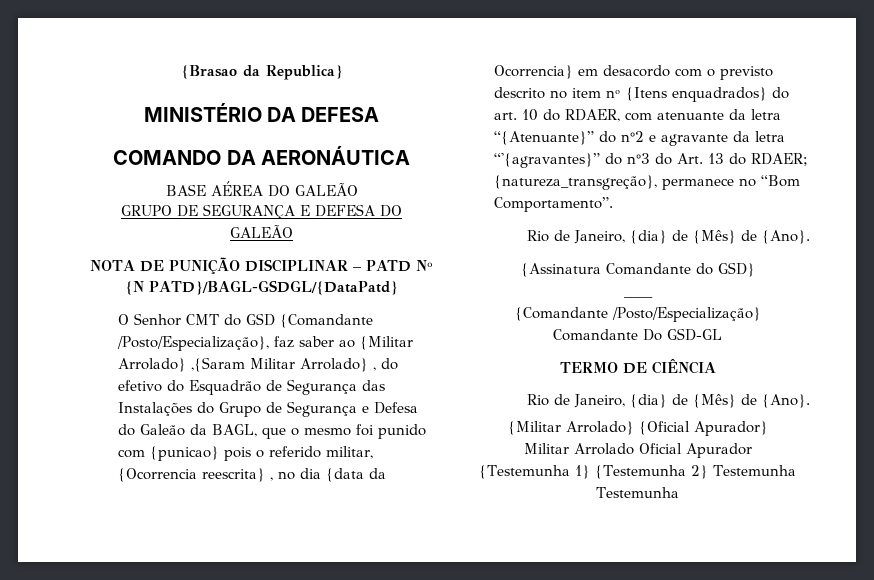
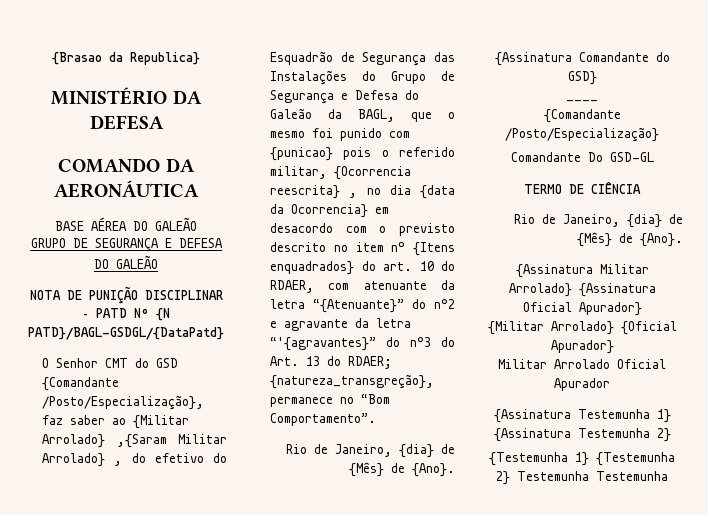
+ {Assinatura Militar Arrolado} {Assinatura Oficial Apurador}
+ {Assinatura Testemunha 1} {Assinatura Testemunha 2}

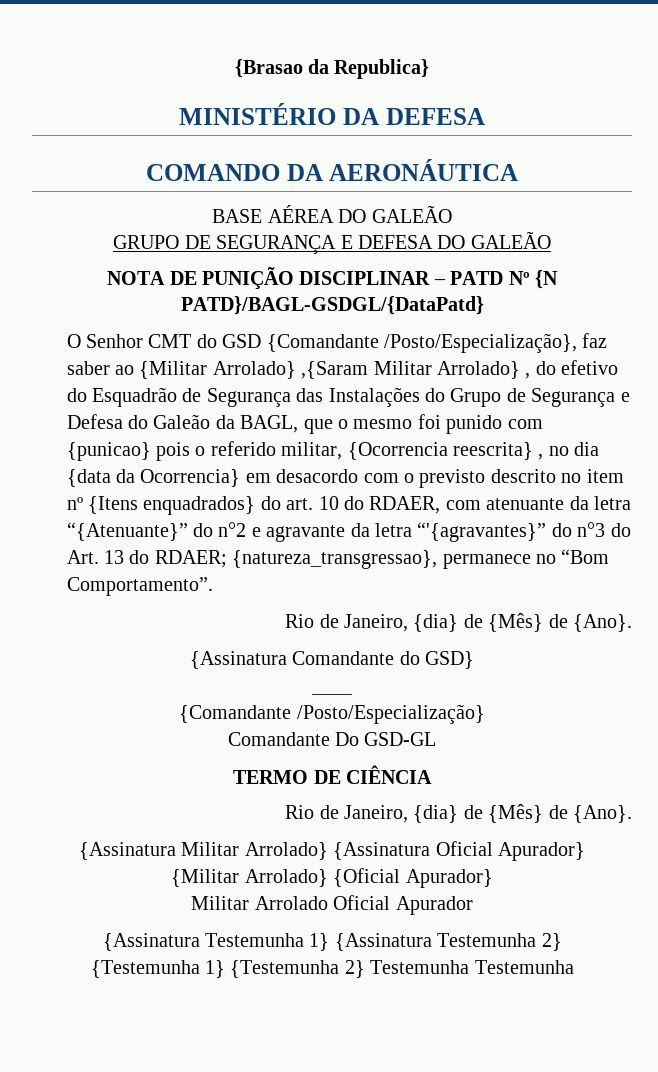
- {natureza_transgreção}, permanece no “Bom Comportamento”.
+ {natureza_transgressao}, permanece no “Bom Comportamento”.

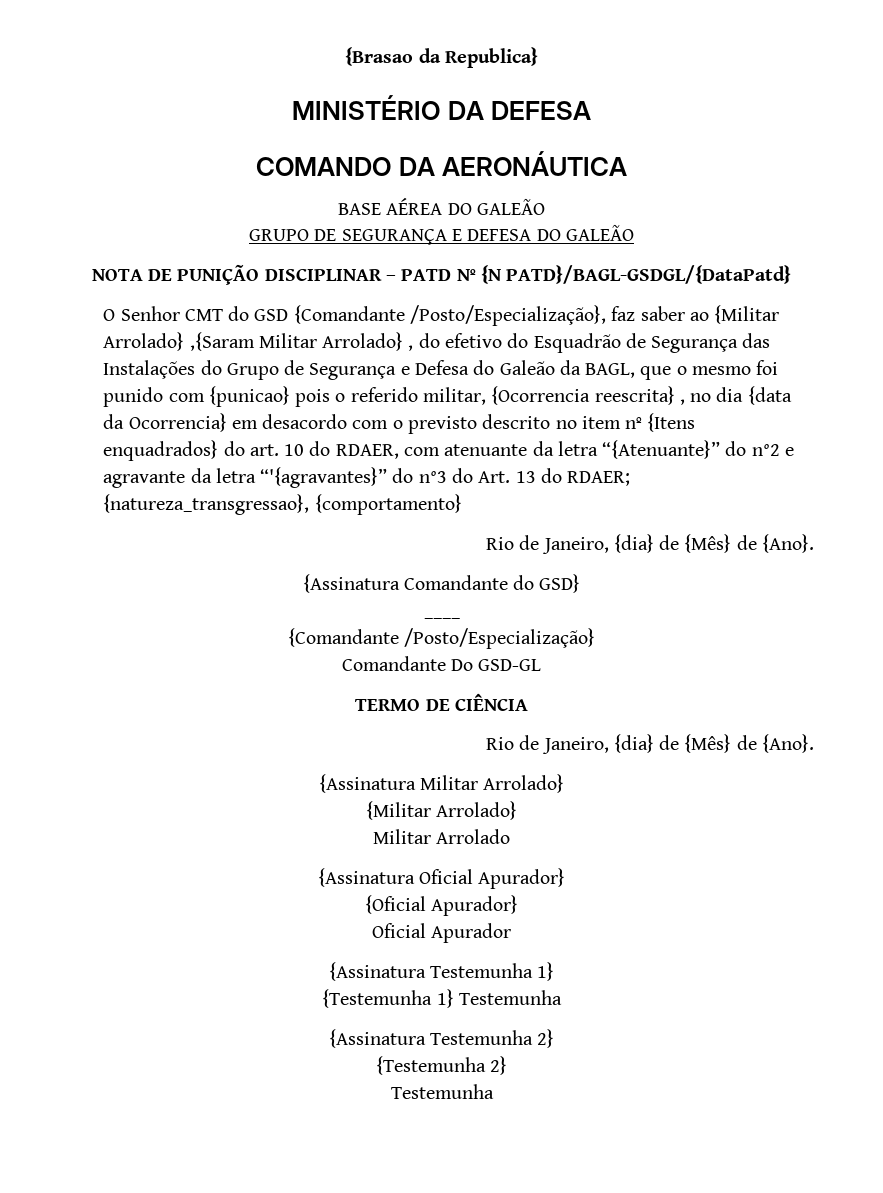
- {natureza_transgressao}, permanece no “Bom Comportamento”.
+ {natureza_transgressao}, {comportamento}
- {Assinatura Militar Arrolado} {Assinatura Oficial Apurador}
+ {Assinatura Militar Arrolado}
+ {Militar Arrolado}
+ Militar Arrolado
+ {Assinatura Oficial Apurador}
- {Militar Arrolado} {Oficial Apurador}
+ {Oficial Apurador}
- Militar Arrolado Oficial Apurador
+ Oficial Apurador
- {Assinatura Testemunha 1} {Assinatura Testemunha 2}
+ {Assinatura Testemunha 1}
+ {Testemunha 1} Testemunha
+ {Assinatura Testemunha 2}
- {Testemunha 1} {Testemunha 2} Testemunha Testemunha
+ {Testemunha 2}
+ Testemunha

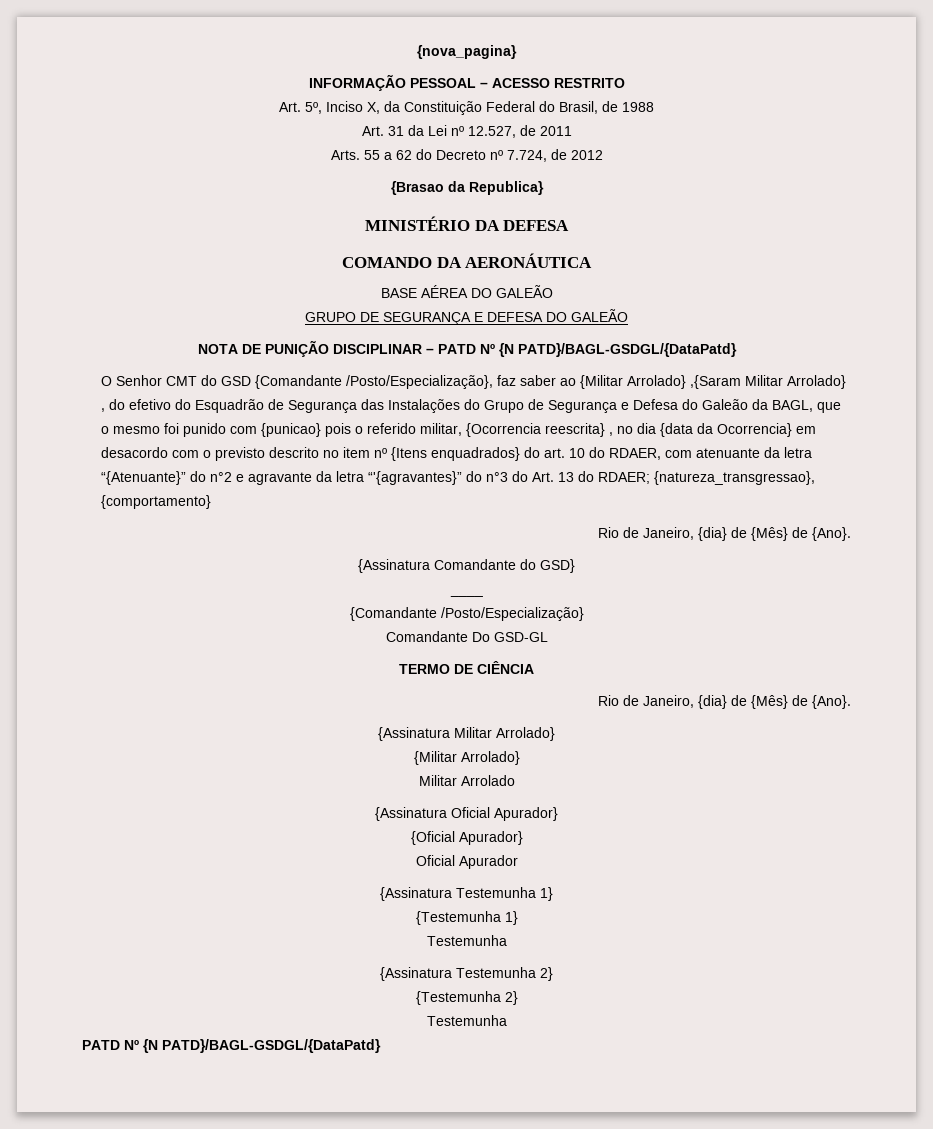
+ {nova_pagina}
+ INFORMAÇÃO PESSOAL – ACESSO RESTRITO
+ Art. 5º, Inciso X, da Constituição Federal do Brasil, de 1988
+ Art. 31 da Lei nº 12.527, de 2011
+ Arts. 55 a 62 do Decreto nº 7.724, de 2012
- {Testemunha 1} Testemunha
+ {Testemunha 1}
+ Testemunha
  {Testemunha 2}
  Testemunha
+ PATD Nº {N PATD}/BAGL-GSDGL/{DataPatd}

